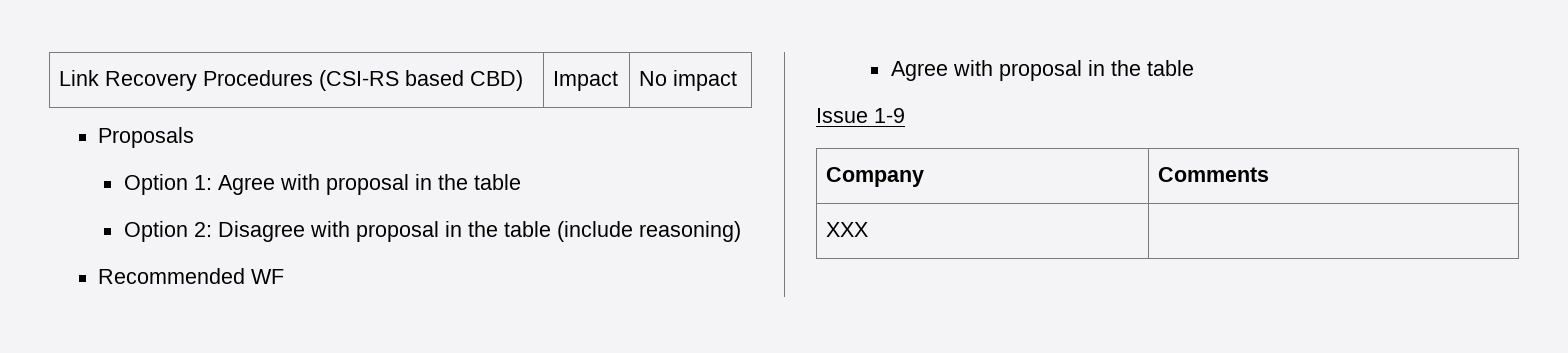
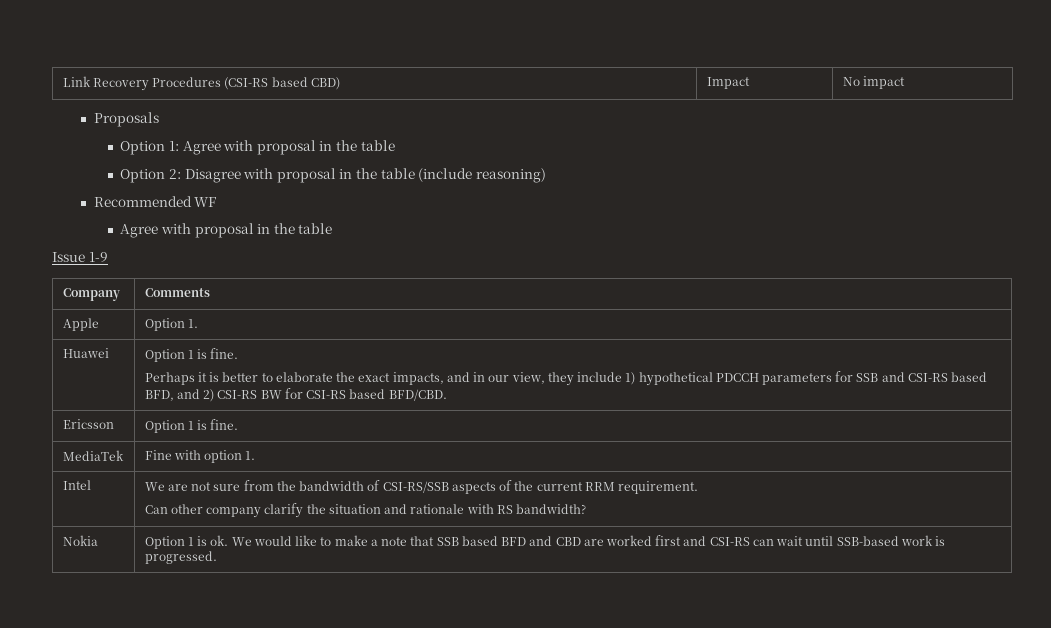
- XXX |
+ Apple | Option 1.
+ Huawei | Option 1 is fine.
+ Perhaps it is better to elaborate the exact impacts, and in our view, they include 1) hypothetical PDCCH parameters for SSB and CSI-RS based BFD, and 2) CSI-RS BW for CSI-RS based BFD/CBD.
+ Ericsson | Option 1 is fine.
+ MediaTek | Fine with option 1.
+ Intel | We are not sure from the bandwidth of CSI-RS/SSB aspects of the current RRM requirement.
+ Can other company clarify the situation and rationale with RS bandwidth?
+ Nokia | Option 1 is ok. We would like to make a note that SSB based BFD and CBD are worked first and CSI-RS can wait until SSB-based work is progressed.

